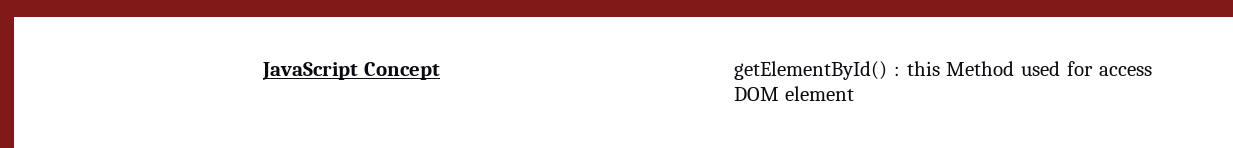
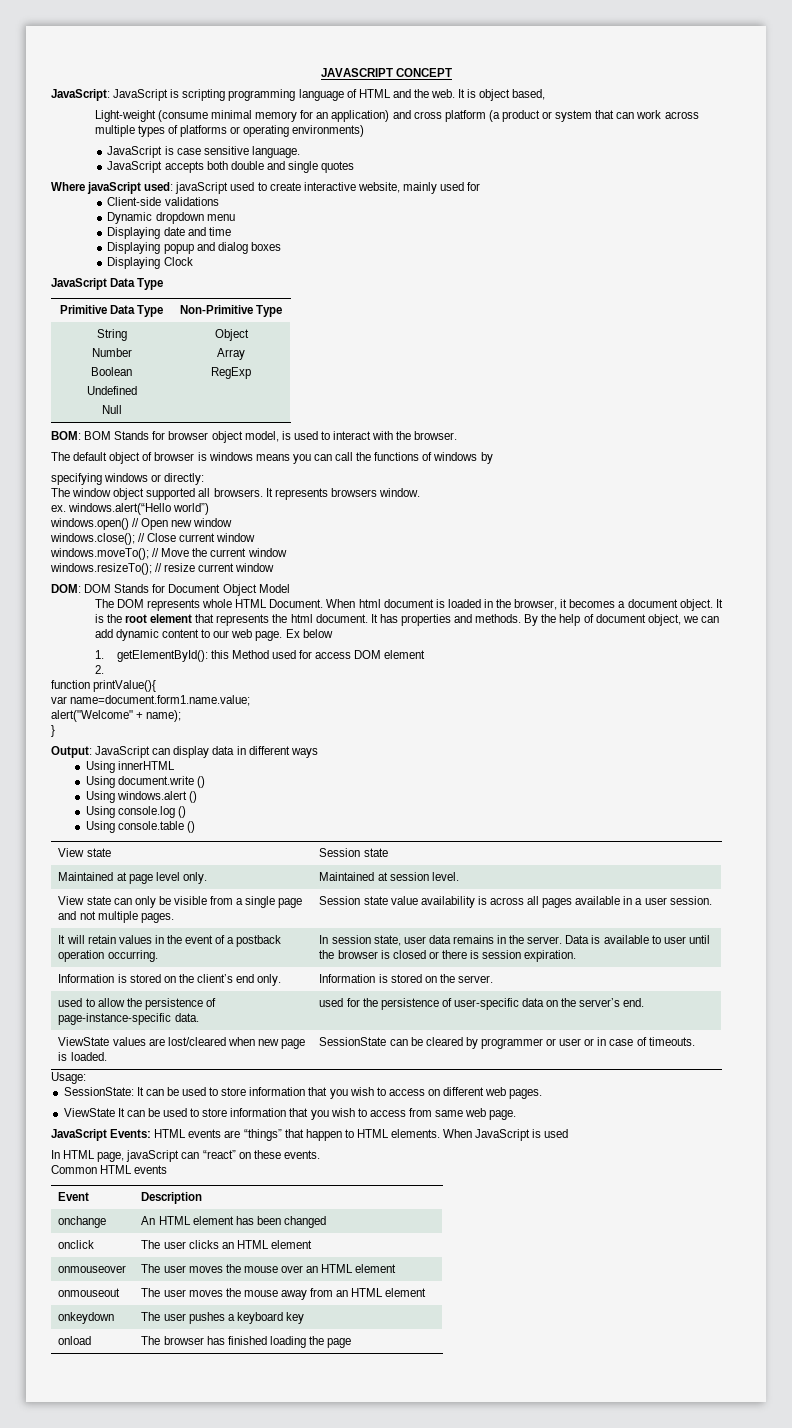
- JavaScript Concept
- getElementById() : this Method used for access DOM element
+ JAVASCRIPT CONCEPT
+ JavaScript: JavaScript is scripting programming language of HTML and the web. It is object based,
+ Light-weight (consume minimal memory for an application) and cross platform (a product or system that can work across multiple types of platforms or operating environments)
+ JavaScript is case sensitive language.
+ JavaScript accepts both double and single quotes
+ Where javaScript used: javaScript used to create interactive website, mainly used for
+ Client-side validations
+ Dynamic dropdown menu
+ Displaying date and time
+ Displaying popup and dialog boxes
+ Displaying Clock
+ JavaScript Data Type
+ Primitive Data Type | Non-Primitive Type
+ String
+ Number
+ Boolean
+ Undefined
+ Null | Object
+ Array
+ RegExp
+ BOM: BOM Stands for browser object model, is used to interact with the browser.
+ The default object of browser is windows means you can call the functions of windows by
+ specifying windows or directly:
+ The window object supported all browsers. It represents browsers window.
+ ex. windows.alert(“Hello world”)
+ windows.open() // Open new window
+ windows.close(); // Close current window
+ windows.moveTo(); // Move the current window
+ windows.resizeTo(); // resize current window
+ DOM: DOM Stands for Document Object Model
+ The DOM represents whole HTML Document. When html document is loaded in the browser, it becomes a document object. It is the root element that represents the html document. It has properties and methods. By the help of document object, we can add dynamic content to our web page. Ex below
+ 1. getElementById(): this Method used for access DOM element
+ 2.
+ function printValue(){
+ var name=document.form1.name.value;
+ alert("Welcome" + name);
+ }
+ Output: JavaScript can display data in different ways
+ Using innerHTML
+ Using document.write ()
+ Using windows.alert ()
+ Using console.log ()
+ Using console.table ()
+ View state | Session state
+ Maintained at page level only. | Maintained at session level.
+ View state can only be visible from a single page and not multiple pages. | Session state value availability is across all pages available in a user session.
+ It will retain values in the event of a postback operation occurring. | In session state, user data remains in the server. Data is available to user until the browser is closed or there is session expiration.
+ Information is stored on the client’s end only. | Information is stored on the server.
+ used to allow the persistence of page-instance-specific data. | used for the persistence of user-specific data on the server’s end.
+ ViewState values are lost/cleared when new page is loaded. | SessionState can be cleared by programmer or user or in case of timeouts.
+ Usage:
+ SessionState: It can be used to store information that you wish to access on different web pages.
+ ViewState It can be used to store information that you wish to access from same web page.
+ JavaScript Events: HTML events are “things” that happen to HTML elements. When JavaScript is used
+ In HTML page, javaScript can “react” on these events.
+ Common HTML events
+ Event | Description
+ onchange | An HTML element has been changed
+ onclick | The user clicks an HTML element
+ onmouseover | The user moves the mouse over an HTML element
+ onmouseout | The user moves the mouse away from an HTML element
+ onkeydown | The user pushes a keyboard key
+ onload | The browser has finished loading the page

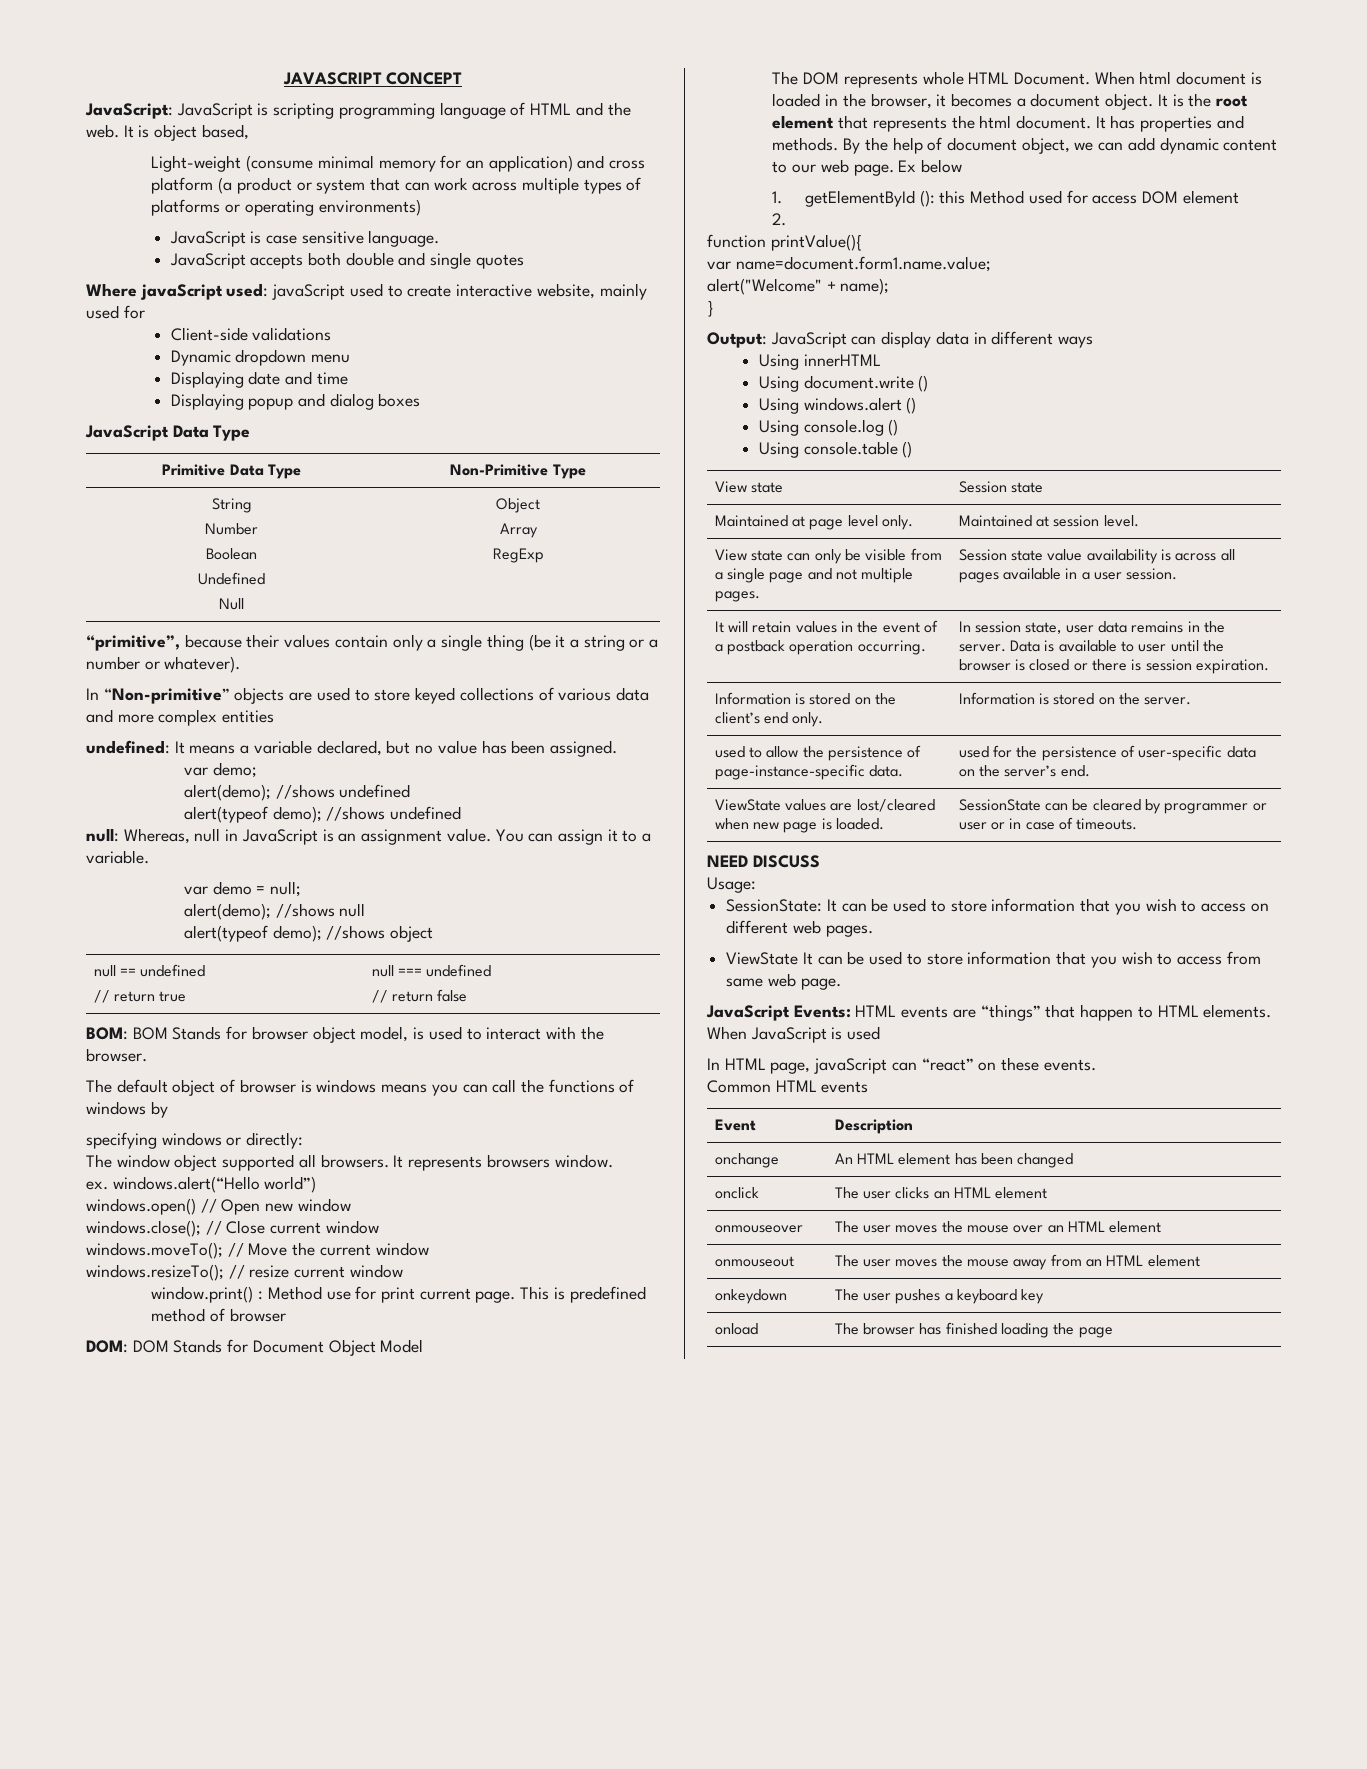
- Displaying Clock
+ “primitive”, because their values contain only a single thing (be it a string or a number or whatever).
+ In “Non-primitive” objects are used to store keyed collections of various data and more complex entities
+ undefined: It means a variable declared, but no value has been assigned.
+ var demo;
+ alert(demo); //shows undefined
+ alert(typeof demo); //shows undefined
+ null: Whereas, null in JavaScript is an assignment value. You can assign it to a variable.
+ var demo = null;
+ alert(demo); //shows null
+ alert(typeof demo); //shows object
+ null == undefined
+ // return true | null === undefined
+ // return false
+ window.print() : Method use for print current page. This is predefined method of browser
- 1. getElementById(): this Method used for access DOM element
+ 1. getElementById (): this Method used for access DOM element
+ NEED DISCUSS

